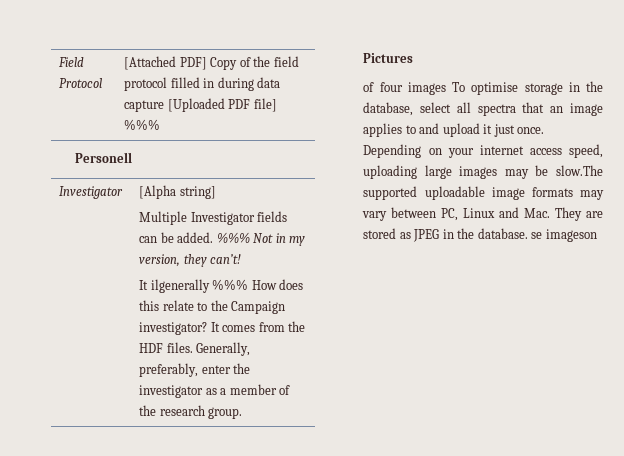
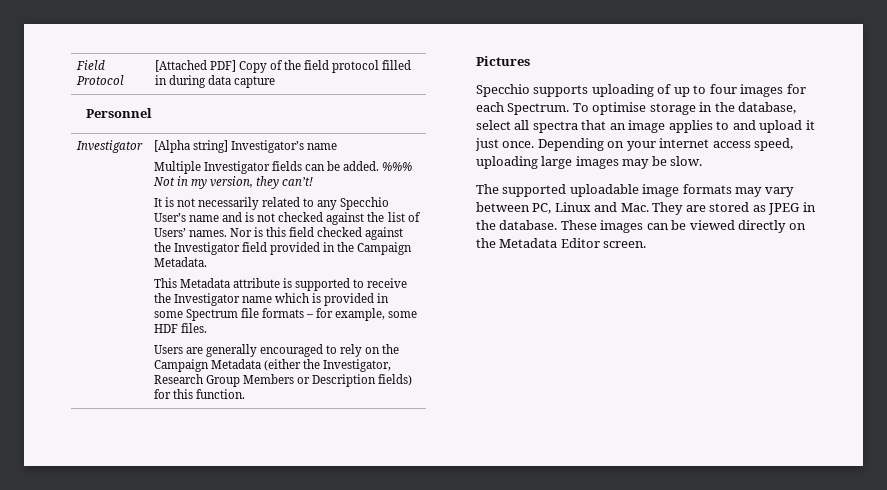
- Field Protocol | [Attached PDF] Copy of the field protocol filled in during data capture [Uploaded PDF file] %%%
- Personell
+ Field Protocol | [Attached PDF] Copy of the field protocol filled in during data capture
+ Personnel
- [Alpha string]
+ [Alpha string] Investigator’s name
- It ilgenerally %%% How does this relate to the Campaign investigator? It comes from the HDF files. Generally, preferably, enter the investigator as a member of the research group.
+ It is not necessarily related to any Specchio User’s name and is not checked against the list of Users’ names. Nor is this field checked against the Investigator field provided in the Campaign Metadata.
+ This Metadata attribute is supported to receive the Investigator name which is provided in some Spectrum file formats – for example, some HDF files.
+ Users are generally encouraged to rely on the Campaign Metadata (either the Investigator, Research Group Members or Description fields) for this function.
  Pictures
- of four images To optimise storage in the database, select all spectra that an image applies to and upload it just once.
+ Specchio supports uploading of up to four images for each Spectrum. To optimise storage in the database, select all spectra that an image applies to and upload it just once.
- Depending on your internet access speed, uploading large images may be slow.The supported uploadable image formats may vary between PC, Linux and Mac. They are stored as JPEG in the database. se imageson
+ Depending on your internet access speed, uploading large images may be slow.
+ The supported uploadable image formats may vary between PC, Linux and Mac. They are stored as JPEG in the database. These images can be viewed directly on the Metadata Editor screen.

